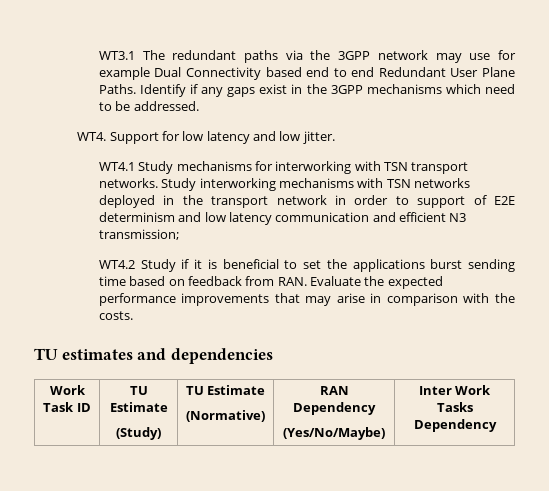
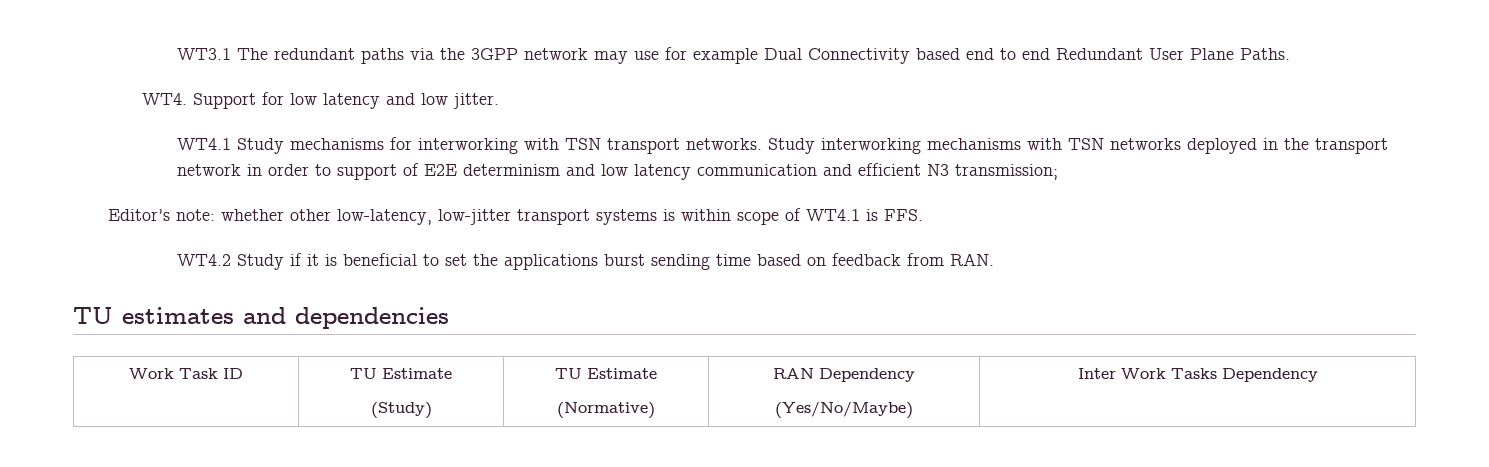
- Identify if any gaps exist in the 3GPP mechanisms which need to be addressed.
+ Editor’s note: whether other low-latency, low-jitter transport systems is within scope of WT4.1 is FFS.
- WT4.2 Study if it is beneficial to set the applications burst sending time based on feedback from RAN. Evaluate the expected performance improvements that may arise in comparison with the costs.
+ WT4.2 Study if it is beneficial to set the applications burst sending time based on feedback from RAN.

